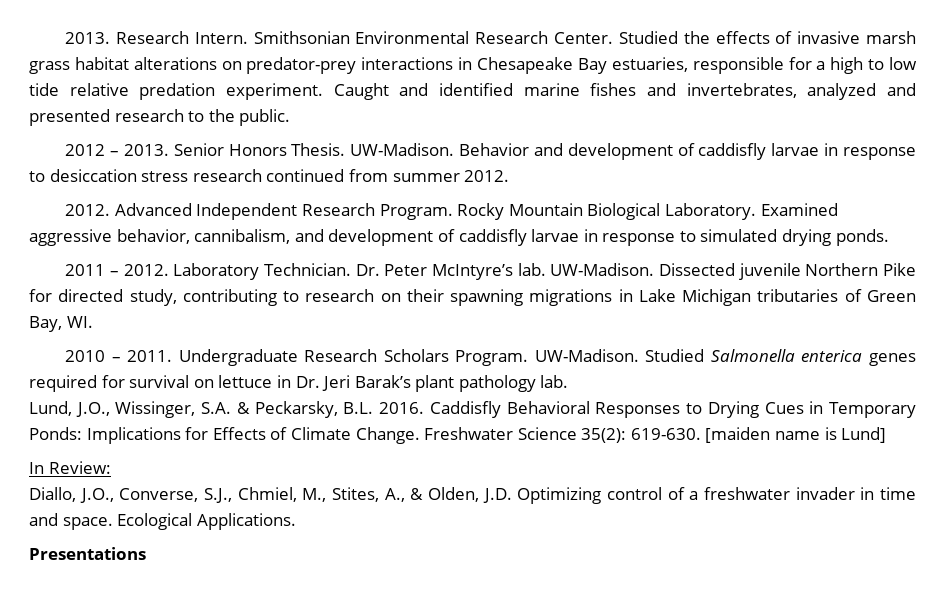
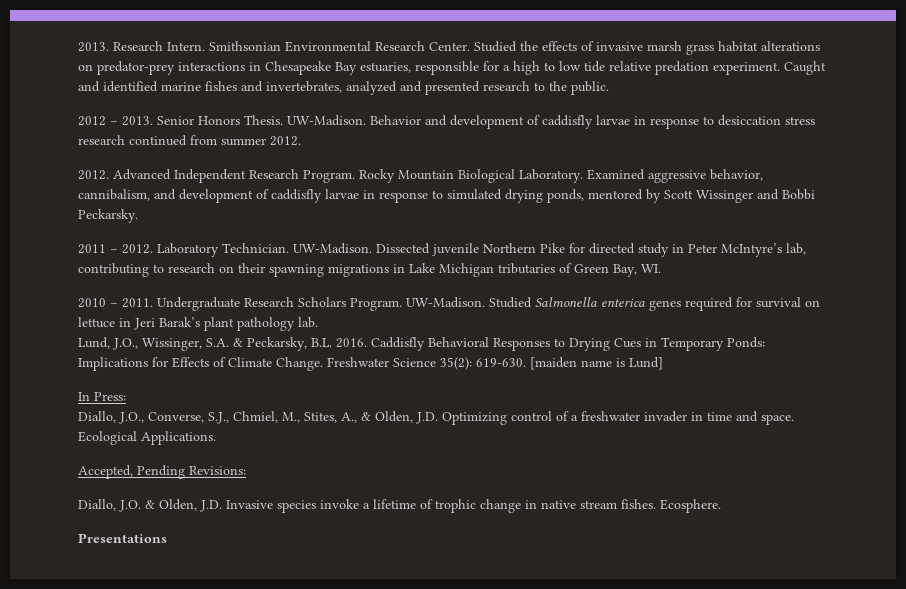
- Examined aggressive behavior, cannibalism, and development of caddisfly larvae in response to simulated drying ponds.
+ Examined aggressive behavior, cannibalism, and development of caddisfly larvae in response to simulated drying ponds, mentored by Scott Wissinger and Bobbi Peckarsky.
- Dr. Peter McIntyre’s lab.
- Dissected juvenile Northern Pike for directed study, contributing to research on their spawning migrations in Lake Michigan tributaries of Green Bay, WI.
+ Dissected juvenile Northern Pike for directed study in Peter McIntyre’s lab, contributing to research on their spawning migrations in Lake Michigan tributaries of Green Bay, WI.
- Studied Salmonella enterica genes required for survival on lettuce in Dr. Jeri Barak’s plant pathology lab.
+ Studied Salmonella enterica genes required for survival on lettuce in Jeri Barak’s plant pathology lab.
- In Review:
+ In Press:
+ Accepted, Pending Revisions:
+ Diallo, J.O. & Olden, J.D. Invasive species invoke a lifetime of trophic change in native stream fishes. Ecosphere.

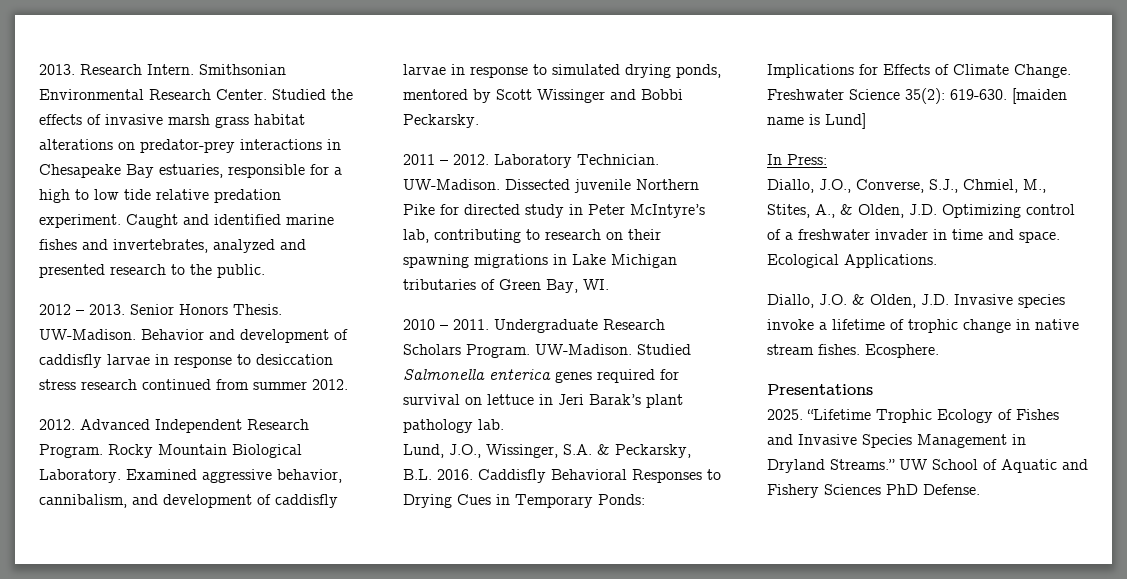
- Accepted, Pending Revisions:
+ 2025. “Lifetime Trophic Ecology of Fishes and Invasive Species Management in Dryland Streams.” UW School of Aquatic and Fishery Sciences PhD Defense.

